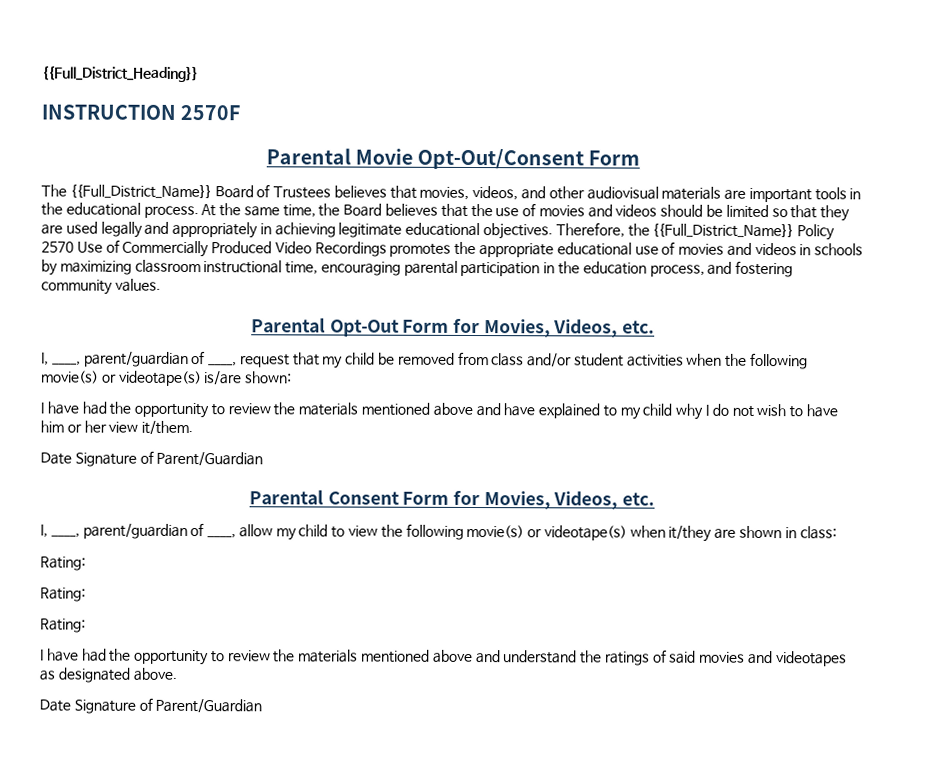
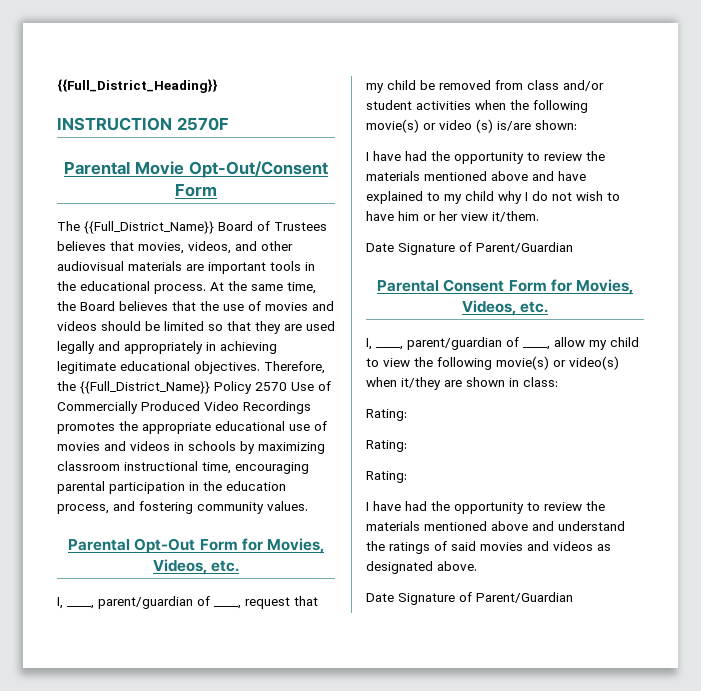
- I, ____, parent/guardian of ____, request that my child be removed from class and/or student activities when the following movie(s) or videotape(s) is/are shown:
+ I, ____, parent/guardian of ____, request that my child be removed from class and/or student activities when the following movie(s) or video (s) is/are shown:
- I, ____, parent/guardian of ____, allow my child to view the following movie(s) or videotape(s) when it/they are shown in class:
+ I, ____, parent/guardian of ____, allow my child to view the following movie(s) or video(s) when it/they are shown in class:
- I have had the opportunity to review the materials mentioned above and understand the ratings of said movies and videotapes as designated above.
+ I have had the opportunity to review the materials mentioned above and understand the ratings of said movies and videos as designated above.

